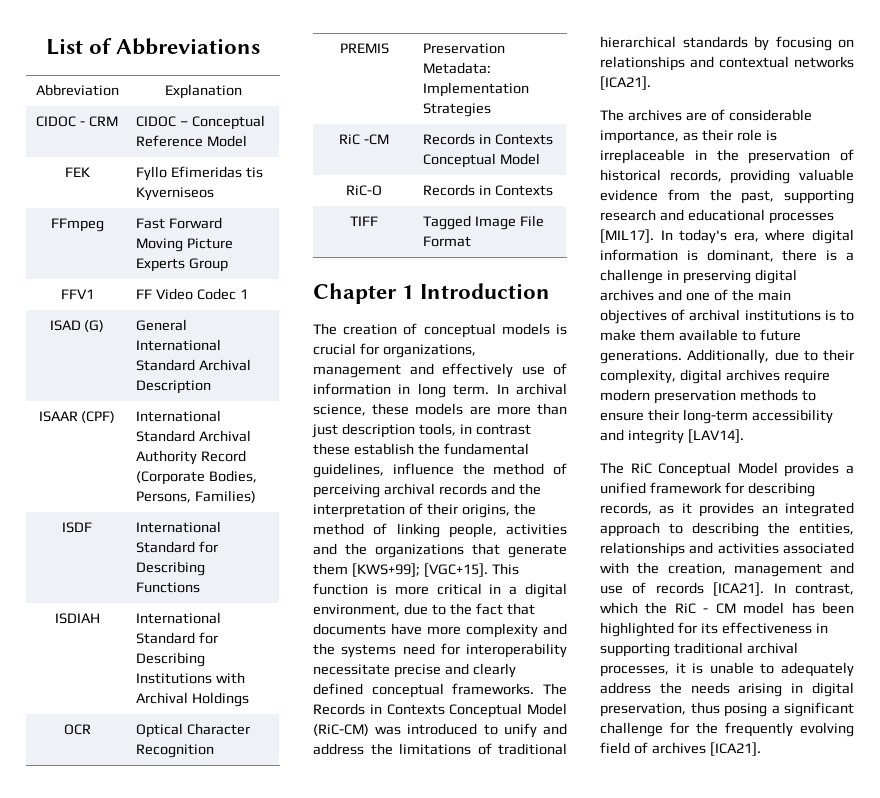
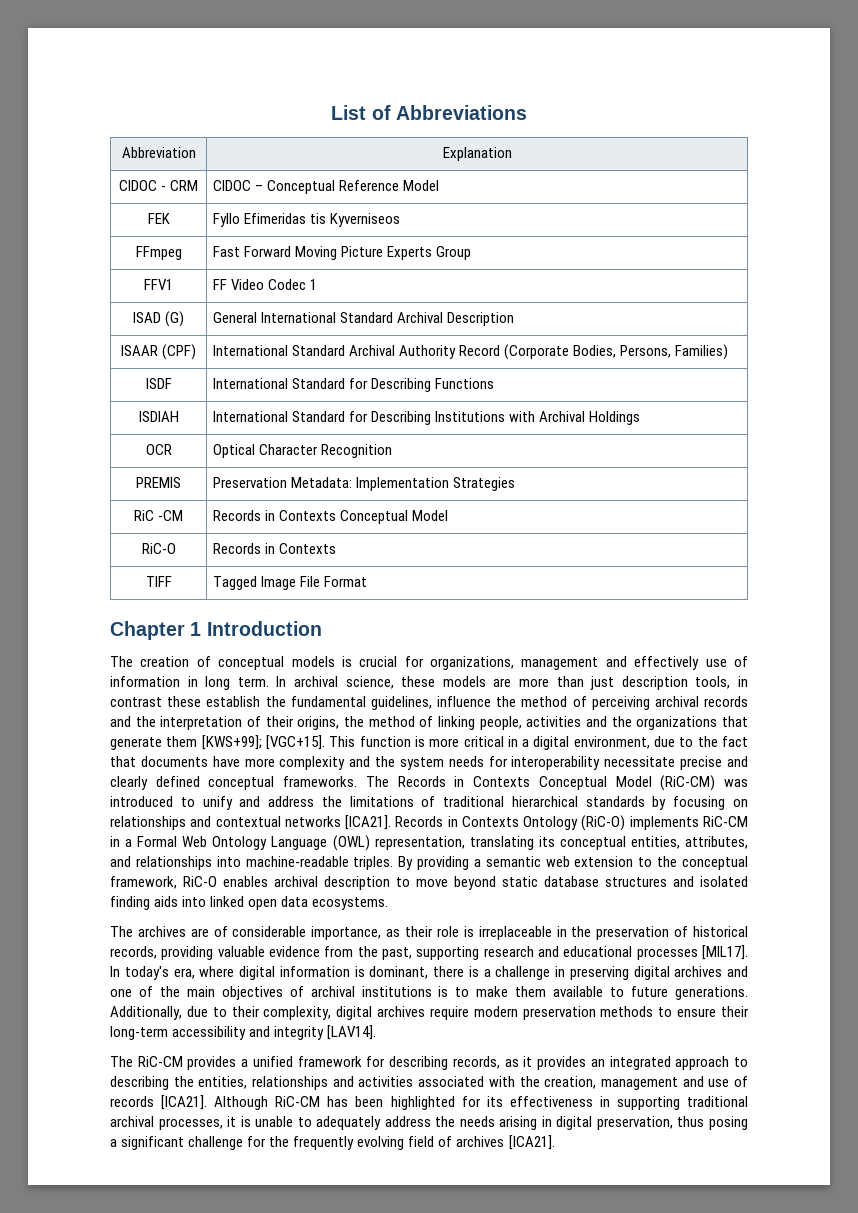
- This function is more critical in a digital environment, due to the fact that documents have more complexity and the systems need for interoperability necessitate precise and clearly defined conceptual frameworks.
+ This function is more critical in a digital environment, due to the fact that documents have more complexity and the system needs for interoperability necessitate precise and clearly defined conceptual frameworks.
+ Records in Contexts Ontology (RiC-O) implements RiC-CM in a Formal Web Ontology Language (OWL) representation, translating its conceptual entities, attributes, and relationships into machine-readable triples. By providing a semantic web extension to the conceptual framework, RiC-O enables archival description to move beyond static database structures and isolated finding aids into linked open data ecosystems.
- The RiC Conceptual Model provides a unified framework for describing records, as it provides an integrated approach to describing the entities, relationships and activities associated with the creation, management and use of records [ICA21].
+ The RiC-CM provides a unified framework for describing records, as it provides an integrated approach to describing the entities, relationships and activities associated with the creation, management and use of records [ICA21].
- In contrast, which the RiC - CM model has been highlighted for its effectiveness in supporting traditional archival processes, it is unable to adequately address the needs arising in digital preservation, thus posing a significant challenge for the frequently evolving field of archives [ICA21].
+ Although RiC-CM has been highlighted for its effectiveness in supporting traditional archival processes, it is unable to adequately address the needs arising in digital preservation, thus posing a significant challenge for the frequently evolving field of archives [ICA21].

